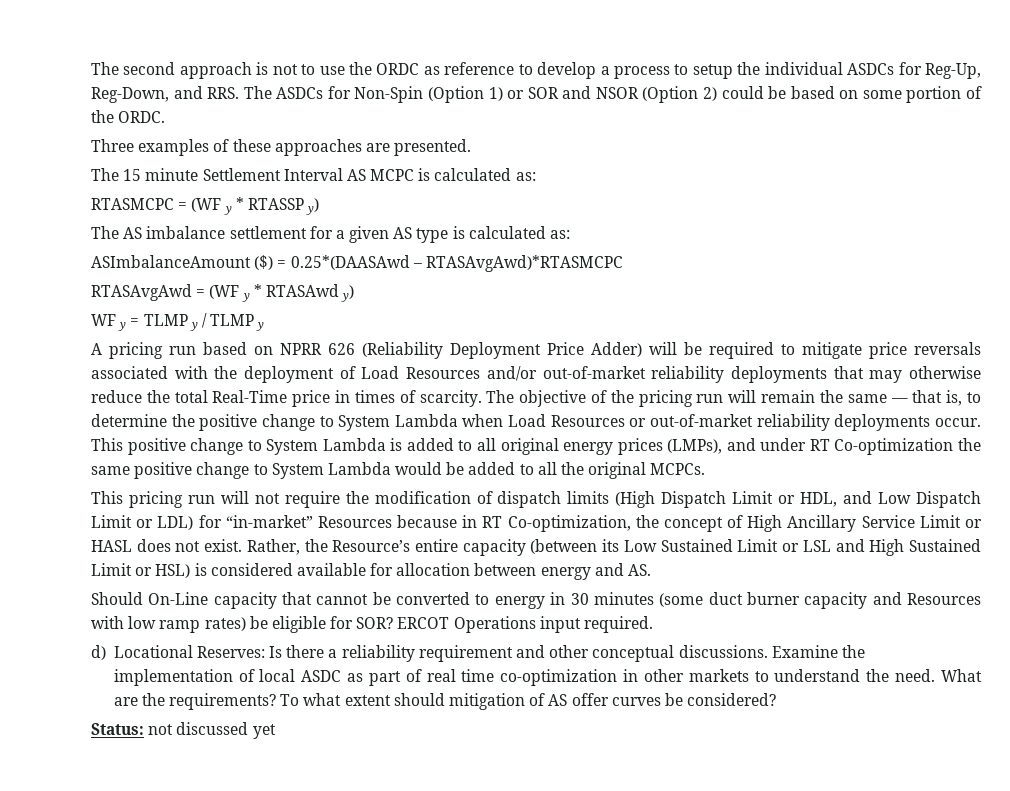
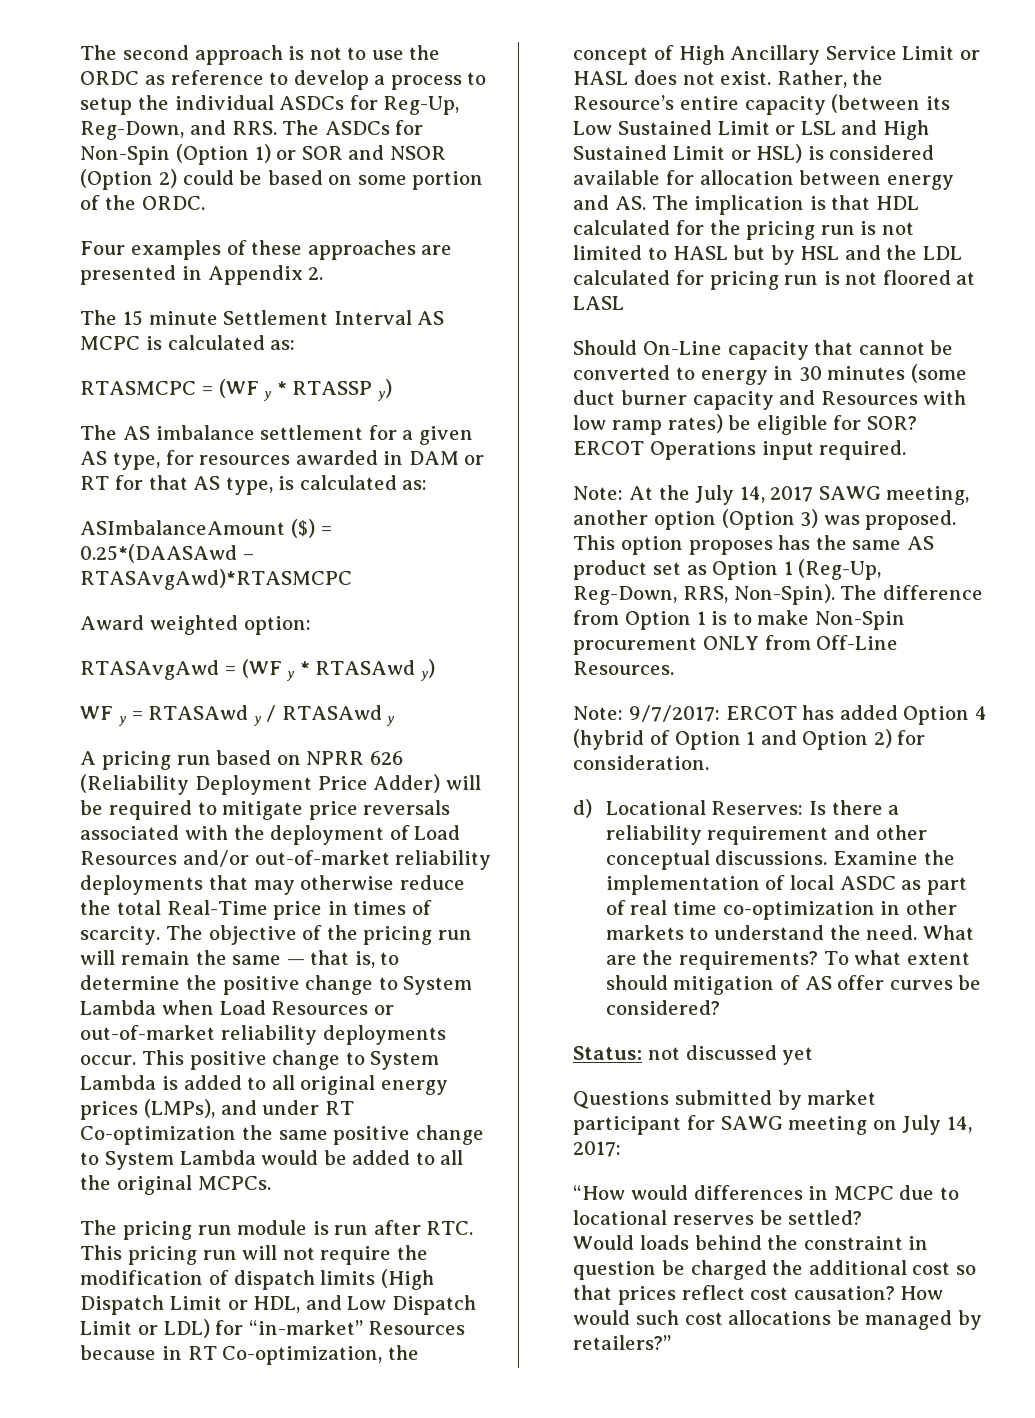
- Three examples of these approaches are presented.
+ Four examples of these approaches are presented in Appendix 2.
- The AS imbalance settlement for a given AS type is calculated as:
+ The AS imbalance settlement for a given AS type, for resources awarded in DAM or RT for that AS type, is calculated as:
+ Award weighted option:
- WF y = TLMP y / TLMP y
+ WF y = RTASAwd y / RTASAwd y
- This pricing run will not require the modification of dispatch limits (High Dispatch Limit or HDL, and Low Dispatch Limit or LDL) for “in-market” Resources because in RT Co-optimization, the concept of High Ancillary Service Limit or HASL does not exist.
+ The pricing run module is run after RTC. This pricing run will not require the modification of dispatch limits (High Dispatch Limit or HDL, and Low Dispatch Limit or LDL) for “in-market” Resources because in RT Co-optimization, the concept of High Ancillary Service Limit or HASL does not exist.
- Rather, the Resource’s entire capacity (between its Low Sustained Limit or LSL and High Sustained Limit or HSL) is considered available for allocation between energy and AS.
+ Rather, the Resource’s entire capacity (between its Low Sustained Limit or LSL and High Sustained Limit or HSL) is considered available for allocation between energy and AS. The implication is that HDL calculated for the pricing run is not limited to HASL but by HSL and the LDL calculated for pricing run is not floored at LASL
+ Note: At the July 14, 2017 SAWG meeting, another option (Option 3) was proposed. This option proposes has the same AS product set as Option 1 (Reg-Up, Reg-Down, RRS, Non-Spin). The difference from Option 1 is to make Non-Spin procurement ONLY from Off-Line Resources.
+ Note: 9/7/2017: ERCOT has added Option 4 (hybrid of Option 1 and Option 2) for consideration.
+ Questions submitted by market participant for SAWG meeting on July 14, 2017:
+ “How would differences in MCPC due to locational reserves be settled?
+ Would loads behind the constraint in question be charged the additional cost so that prices reflect cost causation? How would such cost allocations be managed by retailers?”

